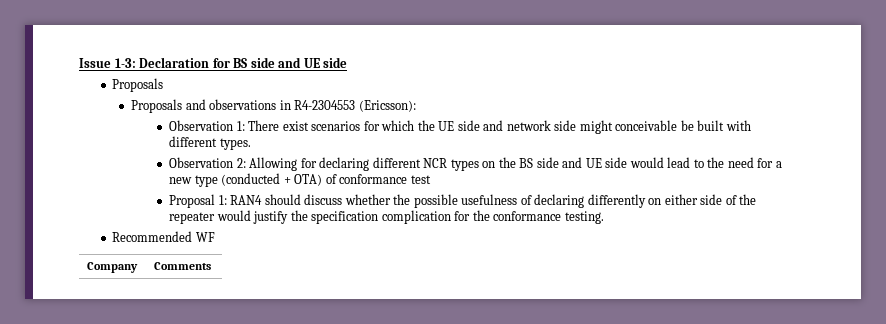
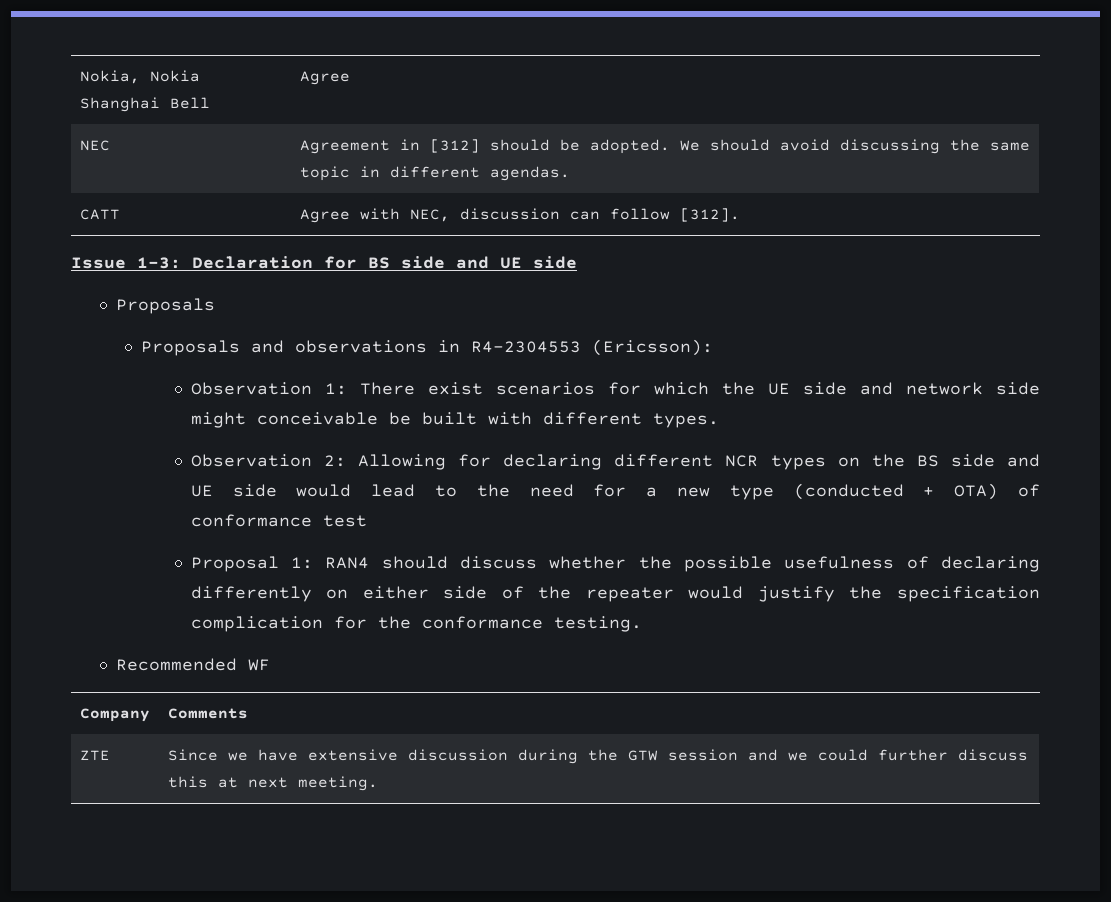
+ Nokia, Nokia Shanghai Bell | Agree
+ NEC | Agreement in [312] should be adopted. We should avoid discussing the same topic in different agendas.
+ CATT | Agree with NEC, discussion can follow [312].
+ ZTE | Since we have extensive discussion during the GTW session and we could further discuss this at next meeting.

